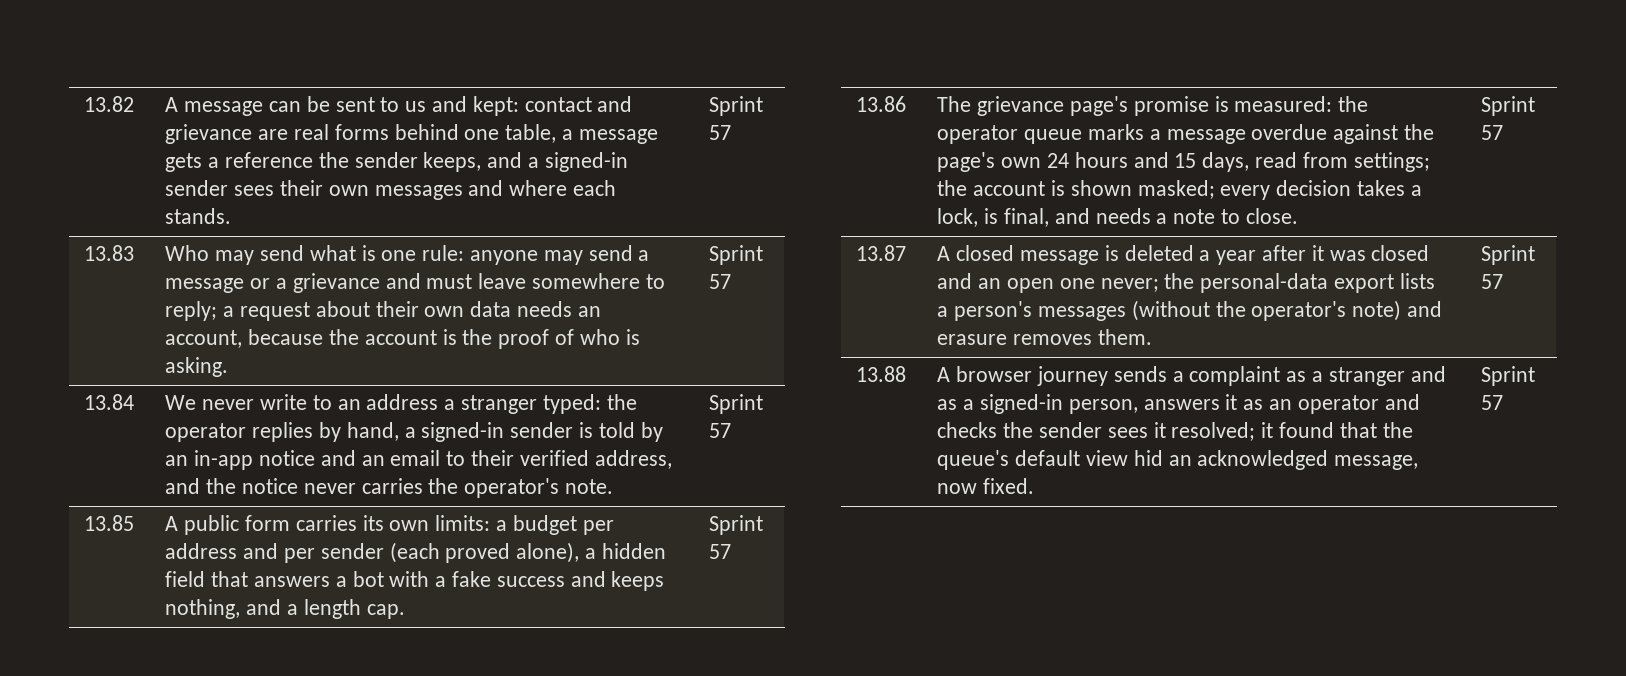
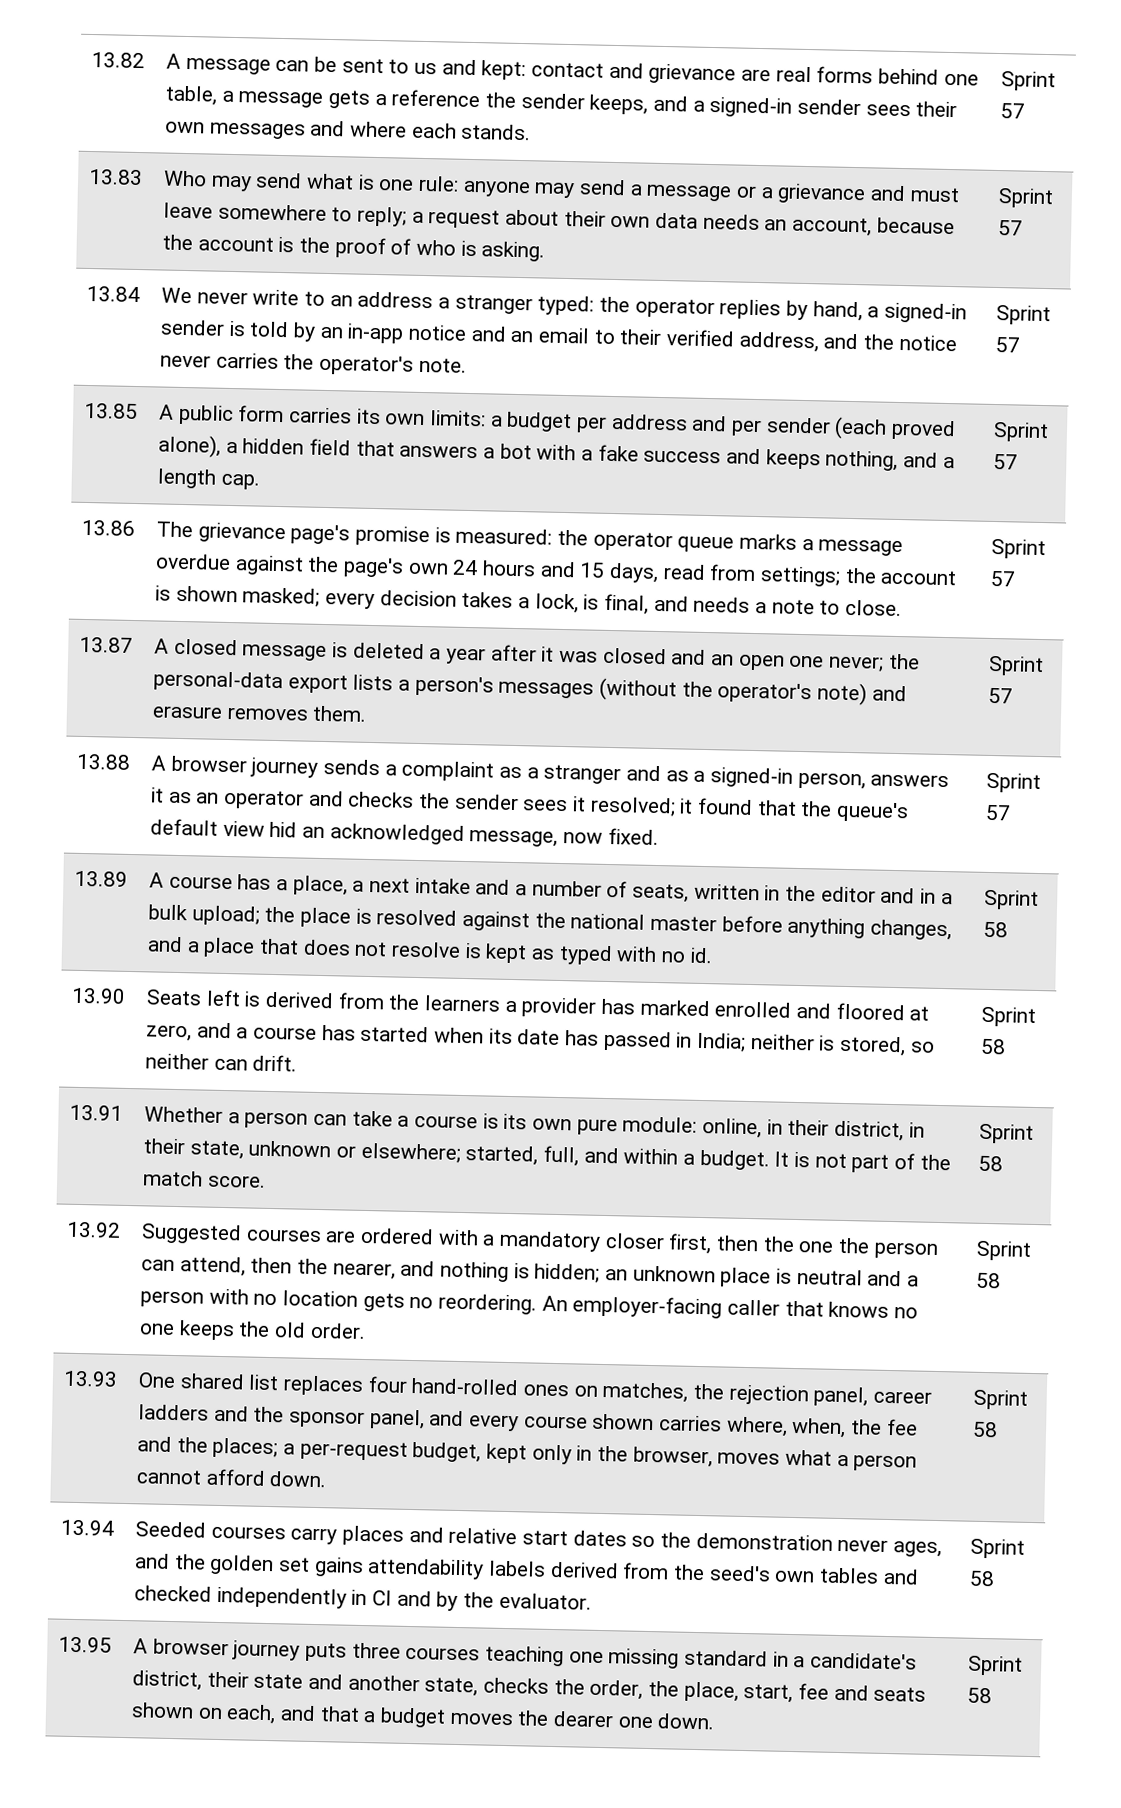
+ 13.89 | A course has a place, a next intake and a number of seats, written in the editor and in a bulk upload; the place is resolved against the national master before anything changes, and a place that does not resolve is kept as typed with no id. | Sprint 58
+ 13.90 | Seats left is derived from the learners a provider has marked enrolled and floored at zero, and a course has started when its date has passed in India; neither is stored, so neither can drift. | Sprint 58
+ 13.91 | Whether a person can take a course is its own pure module: online, in their district, in their state, unknown or elsewhere; started, full, and within a budget. It is not part of the match score. | Sprint 58
+ 13.92 | Suggested courses are ordered with a mandatory closer first, then the one the person can attend, then the nearer, and nothing is hidden; an unknown place is neutral and a person with no location gets no reordering. An employer-facing caller that knows no one keeps the old order. | Sprint 58
+ 13.93 | One shared list replaces four hand-rolled ones on matches, the rejection panel, career ladders and the sponsor panel, and every course shown carries where, when, the fee and the places; a per-request budget, kept only in the browser, moves what a person cannot afford down. | Sprint 58
+ 13.94 | Seeded courses carry places and relative start dates so the demonstration never ages, and the golden set gains attendability labels derived from the seed's own tables and checked independently in CI and by the evaluator. | Sprint 58
+ 13.95 | A browser journey puts three courses teaching one missing standard in a candidate's district, their state and another state, checks the order, the place, start, fee and seats shown on each, and that a budget moves the dearer one down. | Sprint 58

